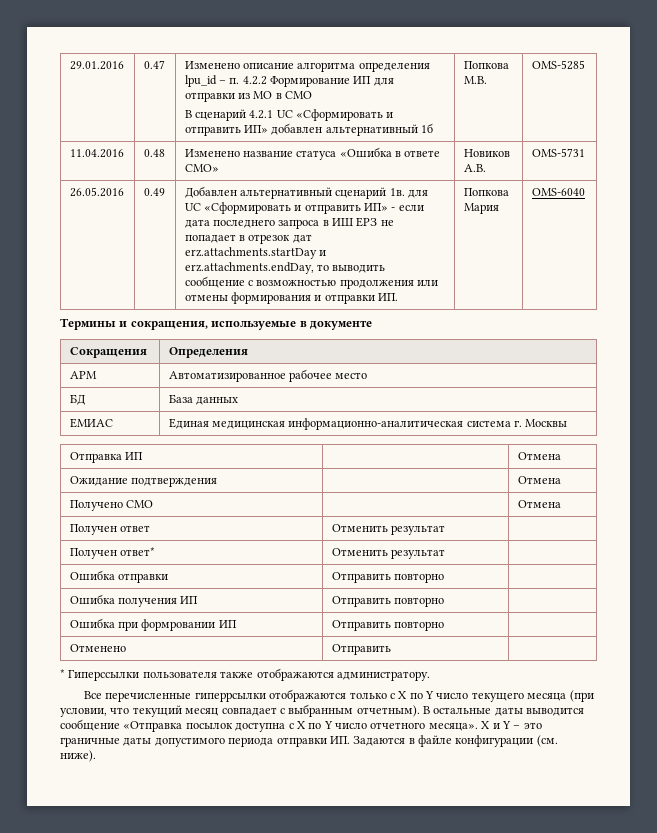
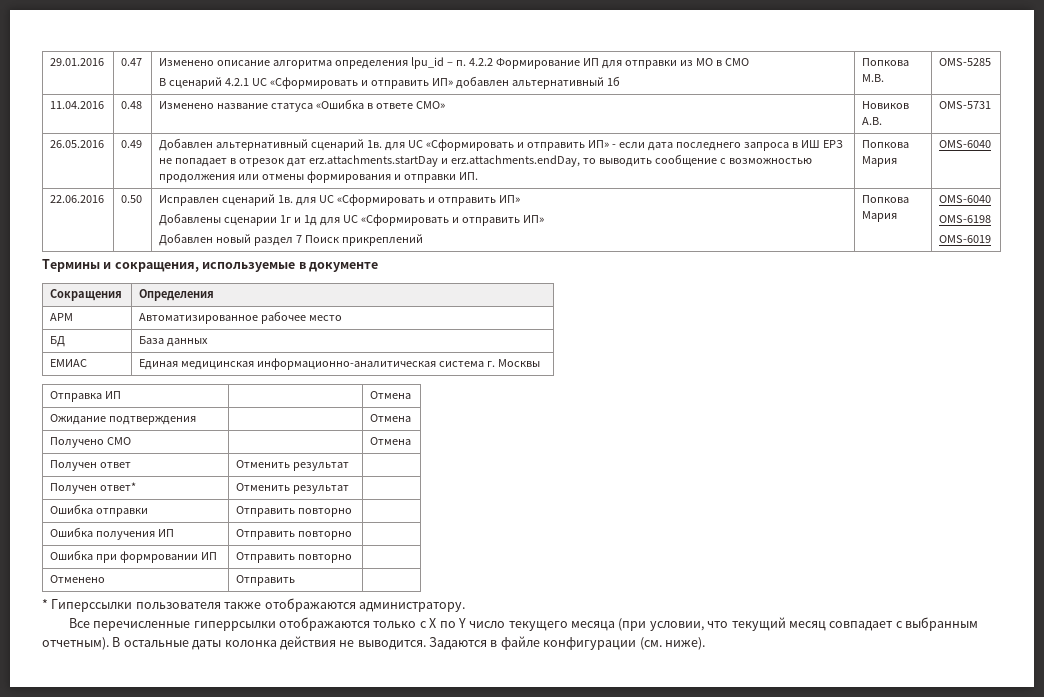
+ 22.06.2016 | 0.50 | Исправлен сценарий 1в. для UC «Сформировать и отправить ИП»
+ Добавлены сценарии 1г и 1д для UC «Сформировать и отправить ИП»
+ Добавлен новый раздел 7 Поиск прикреплений | Попкова Мария | OMS-6040
+ OMS-6198
+ OMS-6019
- В остальные даты выводится сообщение «Отправка посылок доступна с X по Y число отчетного месяца». X и Y – это граничные даты допустимого периода отправки ИП. Задаются в файле конфигурации (см. ниже).
+ В остальные даты колонка действия не выводится. Задаются в файле конфигурации (см. ниже).

